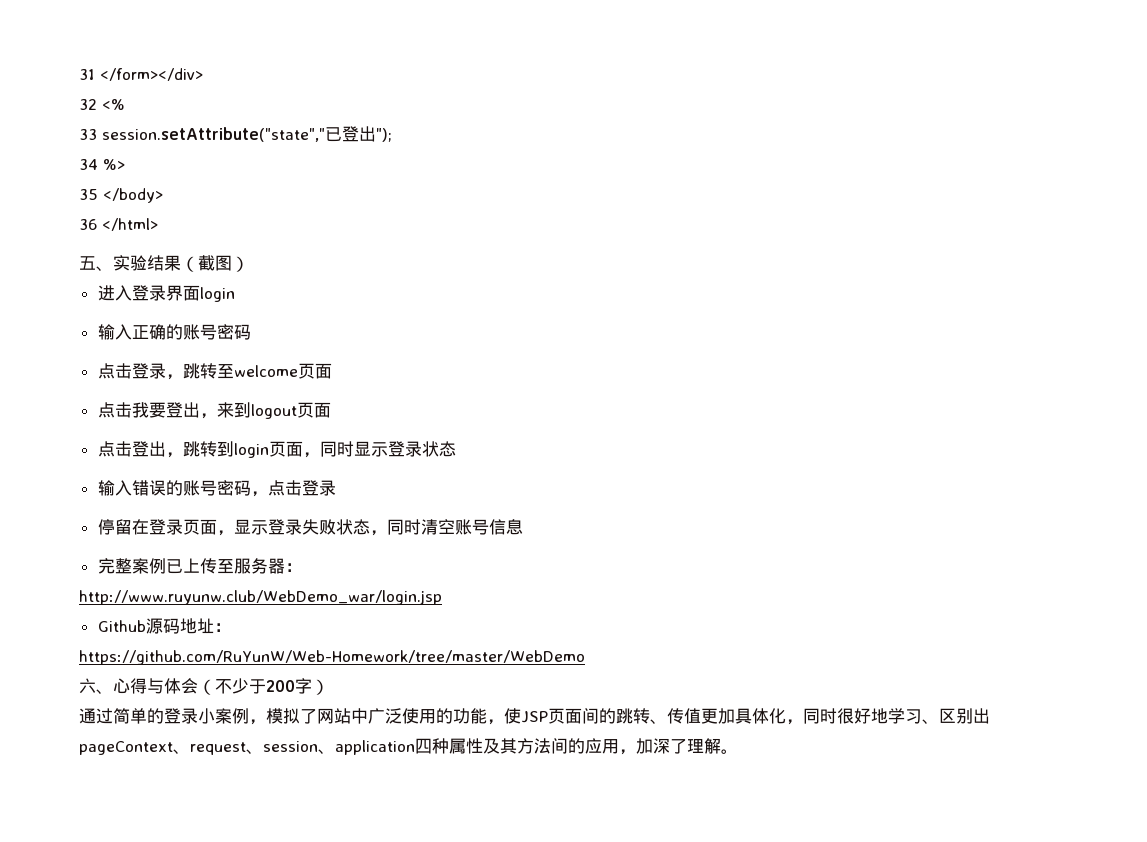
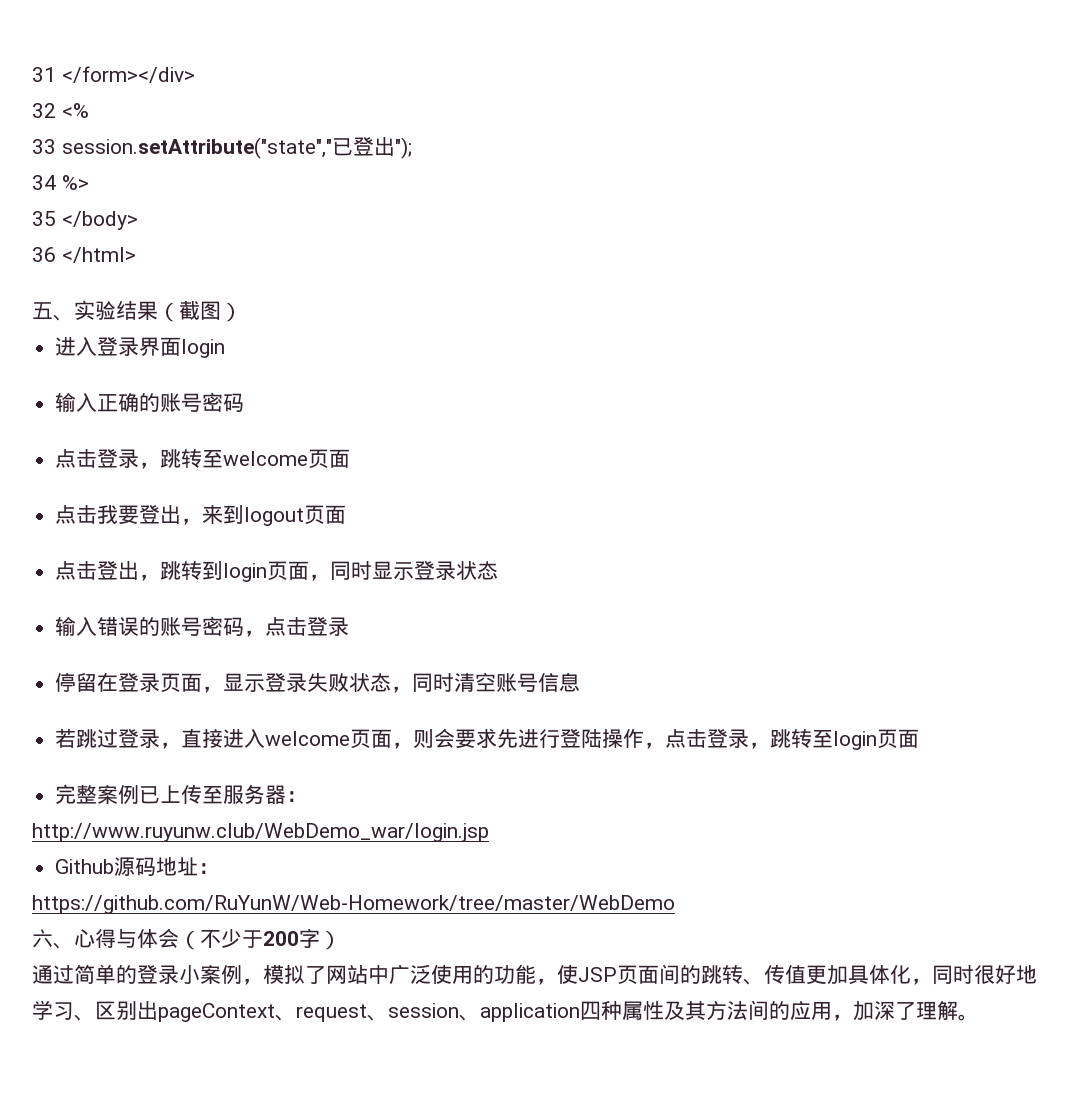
+ 若跳过登录，直接进入welcome页面，则会要求先进行登陆操作，点击登录，跳转至login页面

